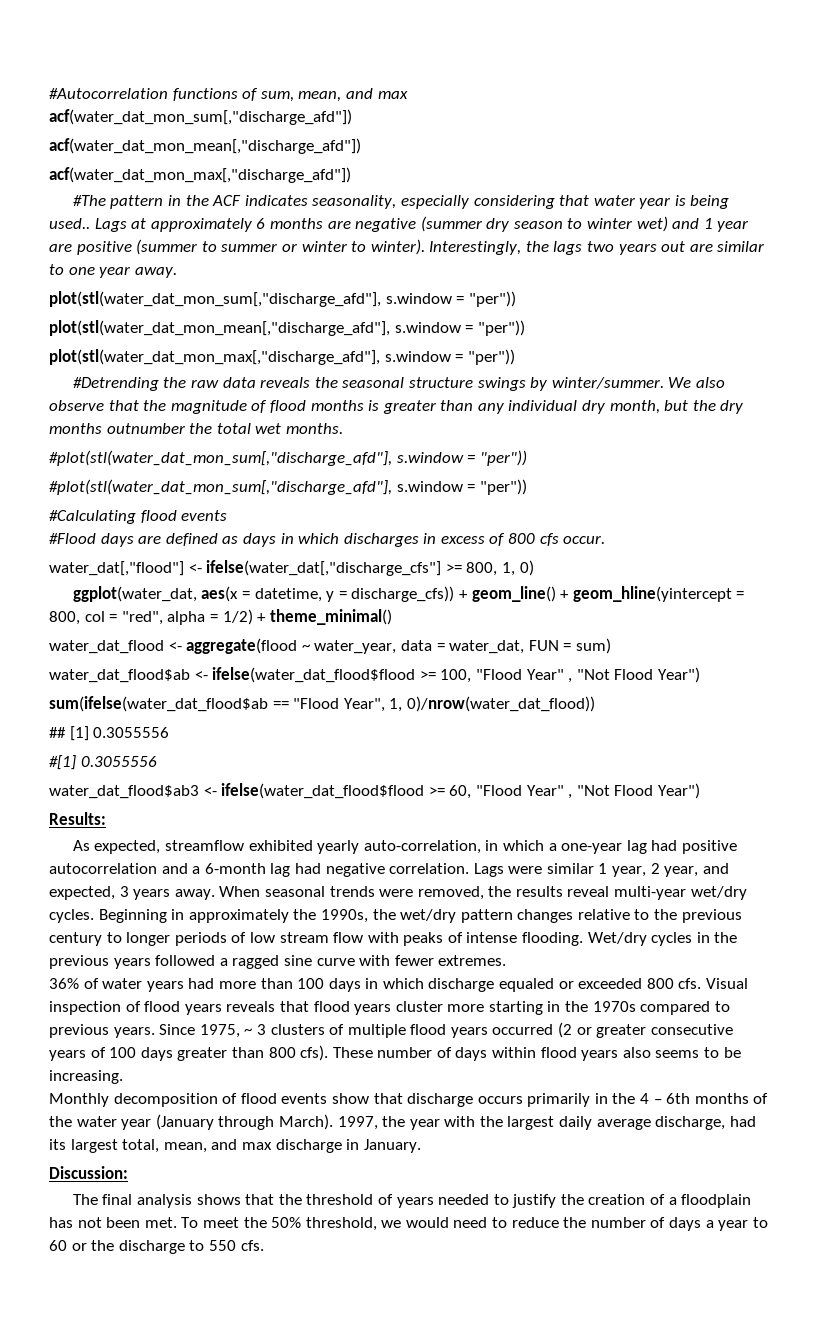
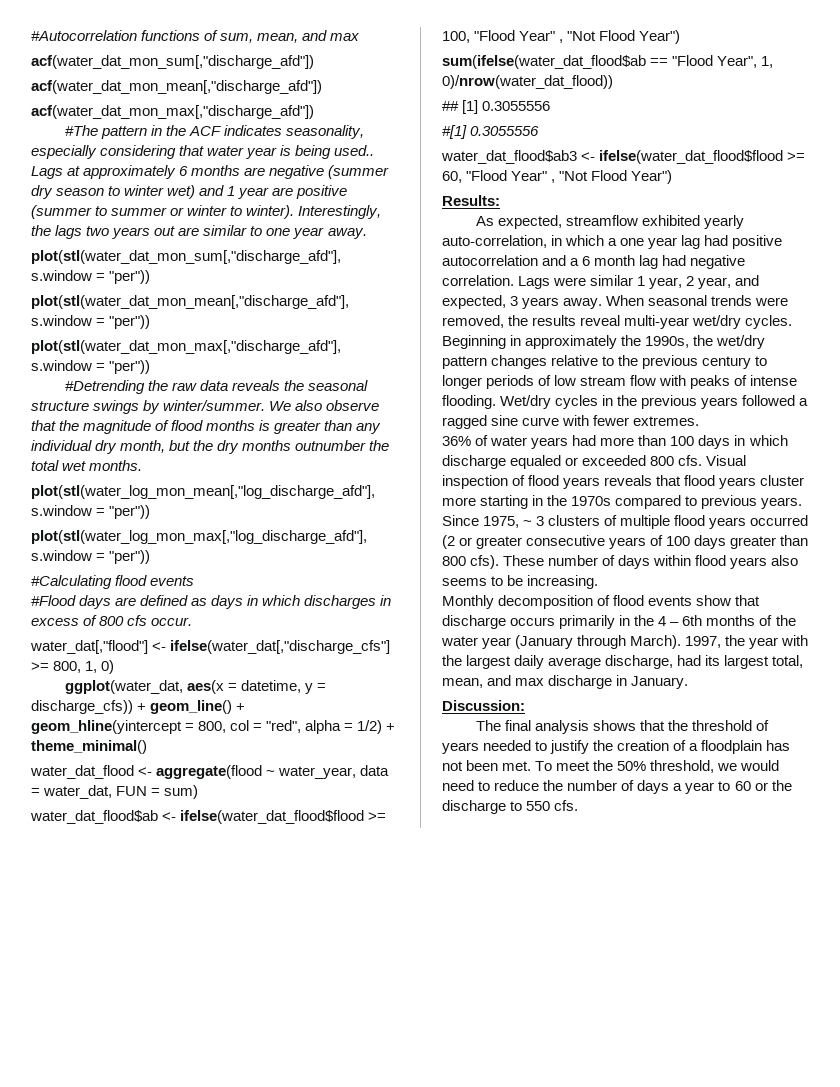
  We also observe that the magnitude of flood months is greater than any individual dry month, but the dry months outnumber the total wet months.
- #plot(stl(water_dat_mon_sum[,"discharge_afd"], s.window = "per"))
- #plot(stl(water_dat_mon_sum[,"discharge_afd"], s.window = "per"))
+ plot(stl(water_log_mon_mean[,"log_discharge_afd"], s.window = "per"))
+ plot(stl(water_log_mon_max[,"log_discharge_afd"], s.window = "per"))
- As expected, streamflow exhibited yearly auto-correlation, in which a one-year lag had positive autocorrelation and a 6-month lag had negative correlation.
+ As expected, streamflow exhibited yearly auto-correlation, in which a one year lag had positive autocorrelation and a 6 month lag had negative correlation.

